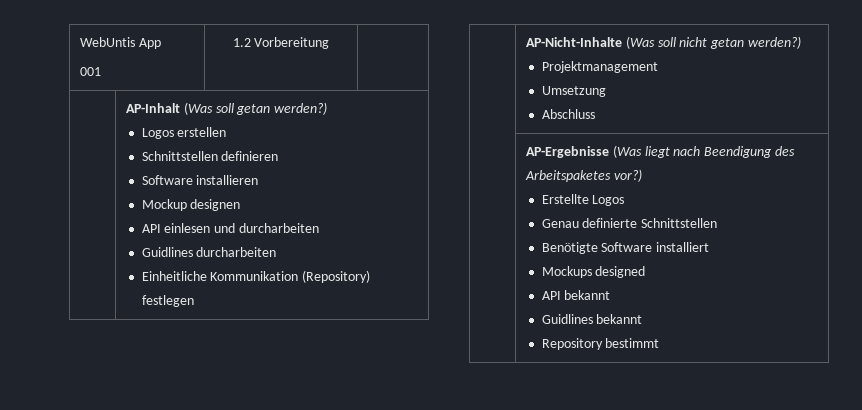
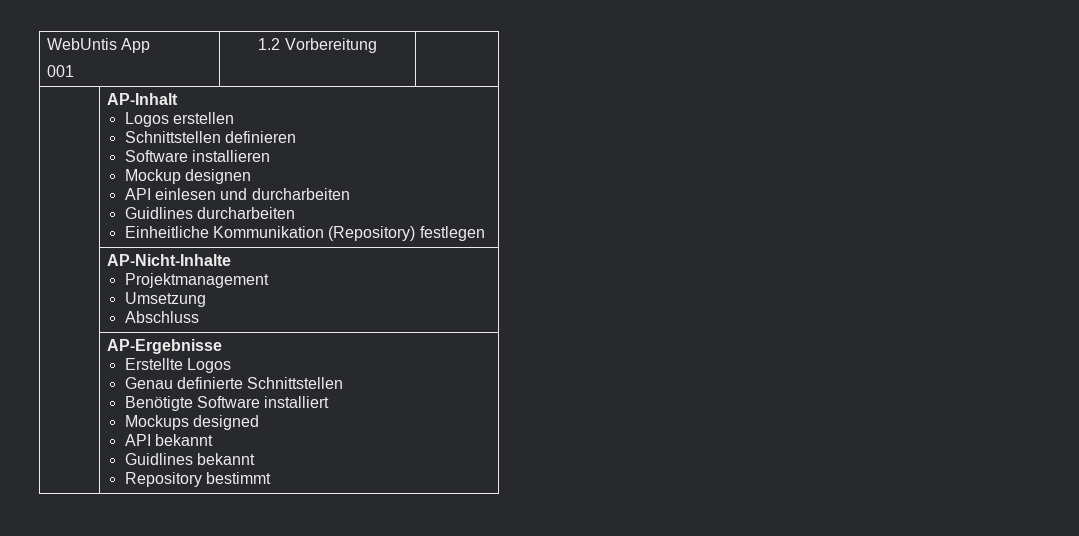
- | AP-Inhalt (Was soll getan werden?)
+ | AP-Inhalt
- | AP-Nicht-Inhalte (Was soll nicht getan werden?)
+ | AP-Nicht-Inhalte
- | AP-Ergebnisse (Was liegt nach Beendigung des Arbeitspaketes vor?)
+ | AP-Ergebnisse

